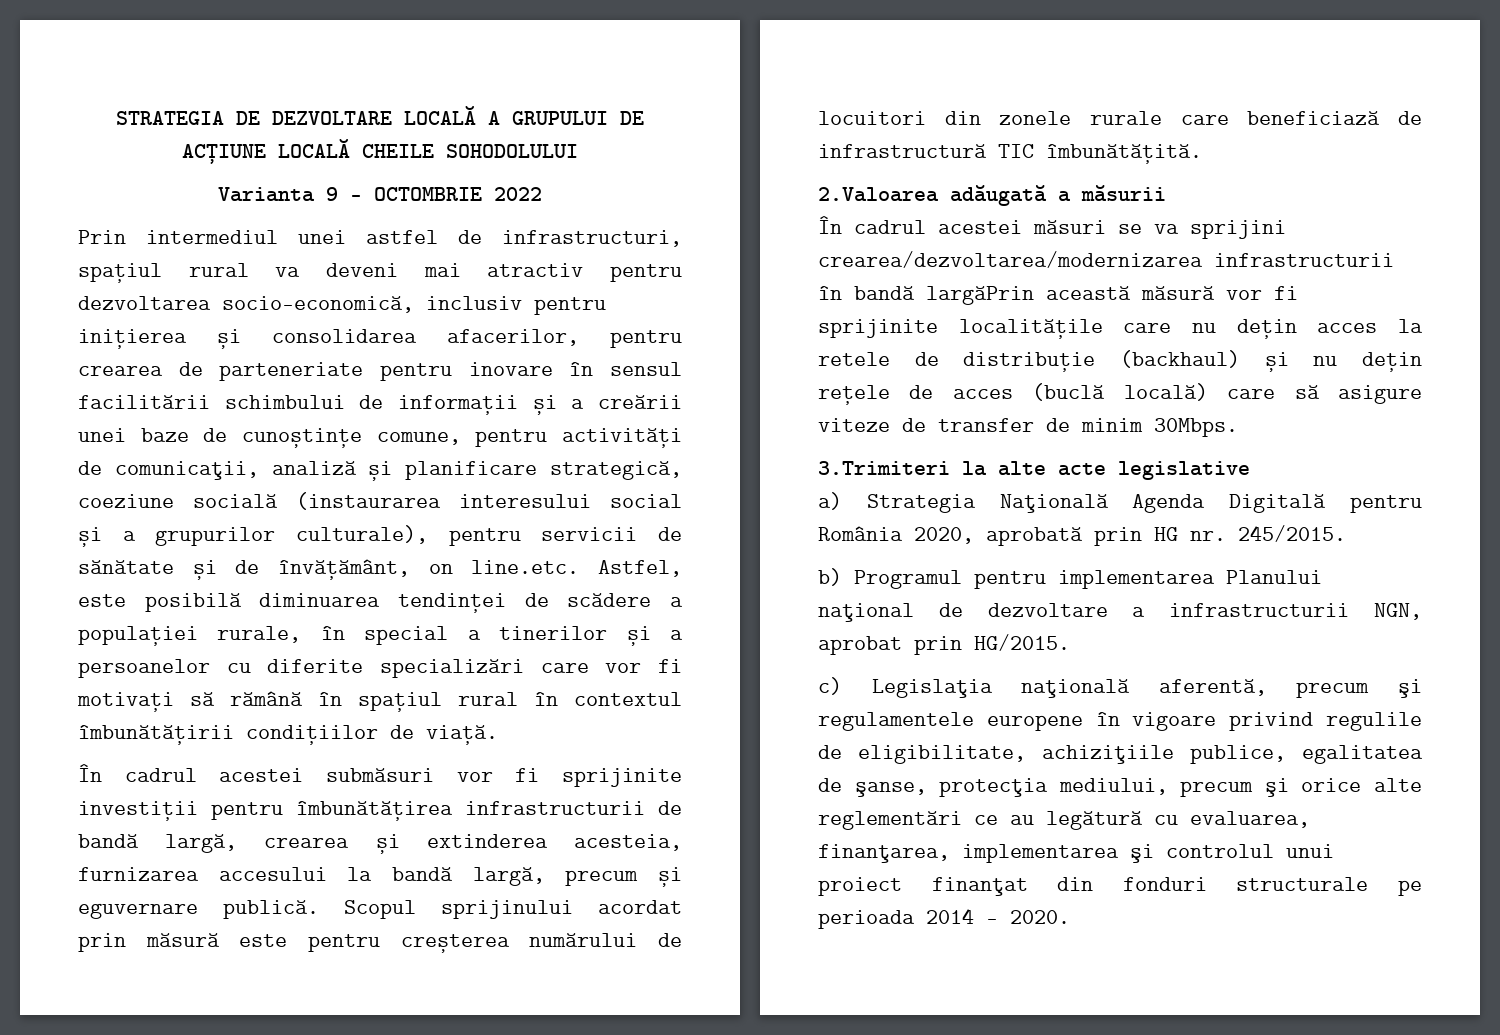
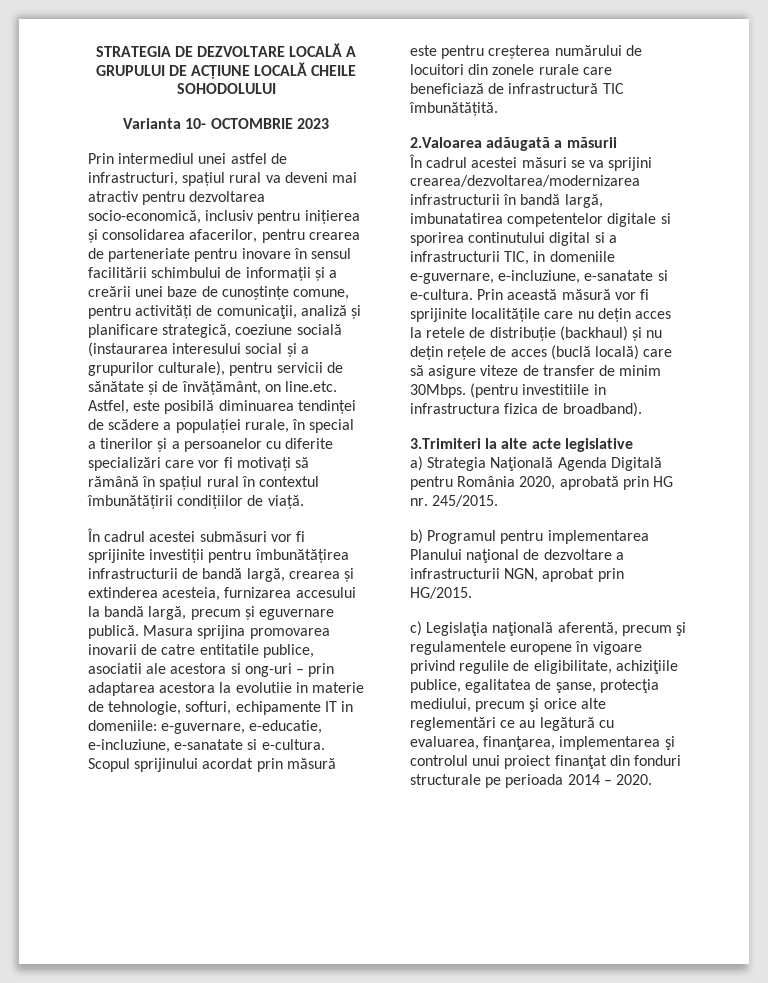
- Varianta 9 - OCTOMBRIE 2022
+ Varianta 10- OCTOMBRIE 2023
+ Masura sprijina promovarea inovarii de catre entitatile publice, asociatii ale acestora si ong-uri – prin adaptarea acestora la evolutiie in materie de tehnologie, softuri, echipamente IT in domeniile: e-guvernare, e-educatie, e-incluziune, e-sanatate si e-cultura.
- În cadrul acestei măsuri se va sprijini crearea/dezvoltarea/modernizarea infrastructurii în bandă largăPrin această măsură vor fi sprijinite localitățile care nu dețin acces la retele de distribuție (backhaul) și nu dețin rețele de acces (buclă locală) care să asigure viteze de transfer de minim 30Mbps.
+ În cadrul acestei măsuri se va sprijini crearea/dezvoltarea/modernizarea infrastructurii în bandă largă, imbunatatirea competentelor digitale si sporirea continutului digital si a infrastructurii TIC, in domeniile e-guvernare, e-incluziune, e-sanatate si e-cultura. Prin această măsură vor fi sprijinite localitățile care nu dețin acces la retele de distribuție (backhaul) și nu dețin rețele de acces (buclă locală) care să asigure viteze de transfer de minim 30Mbps. (pentru investitiile in infrastructura fizica de broadband).

